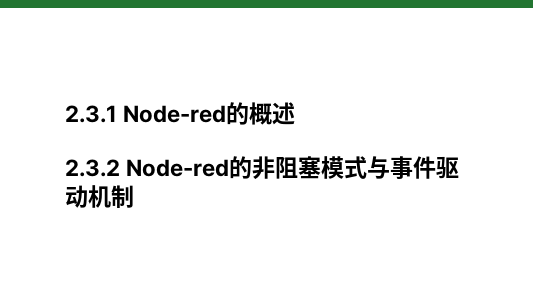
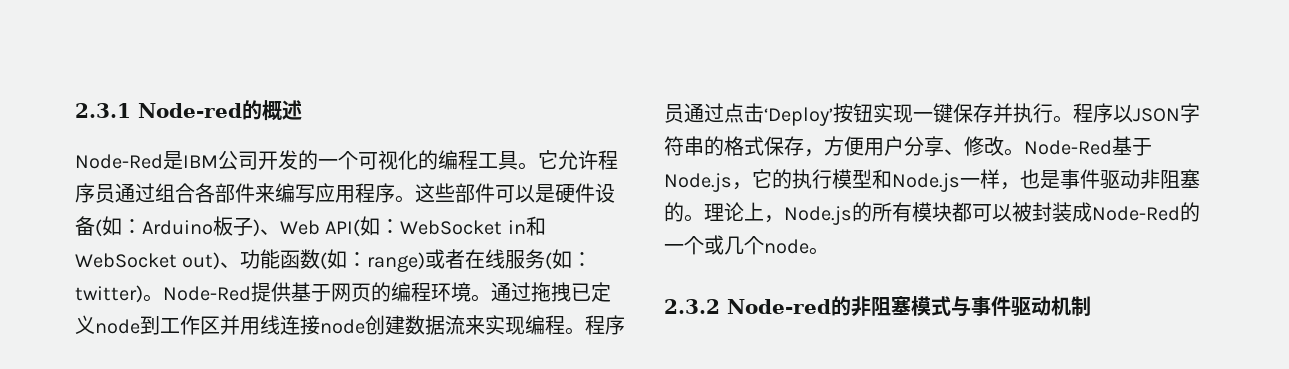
+ Node-Red是IBM公司开发的一个可视化的编程工具。它允许程序员通过组合各部件来编写应用程序。这些部件可以是硬件设备(如：Arduino板子)、Web API(如：WebSocket in和WebSocket out)、功能函数(如：range)或者在线服务(如：twitter)。Node-Red提供基于网页的编程环境。通过拖拽已定义node到工作区并用线连接node创建数据流来实现编程。程序员通过点击‘Deploy’按钮实现一键保存并执行。程序以JSON字符串的格式保存，方便用户分享、修改。Node-Red基于Node.js，它的执行模型和Node.js一样，也是事件驱动非阻塞的。理论上，Node.js的所有模块都可以被封装成Node-Red的一个或几个node。

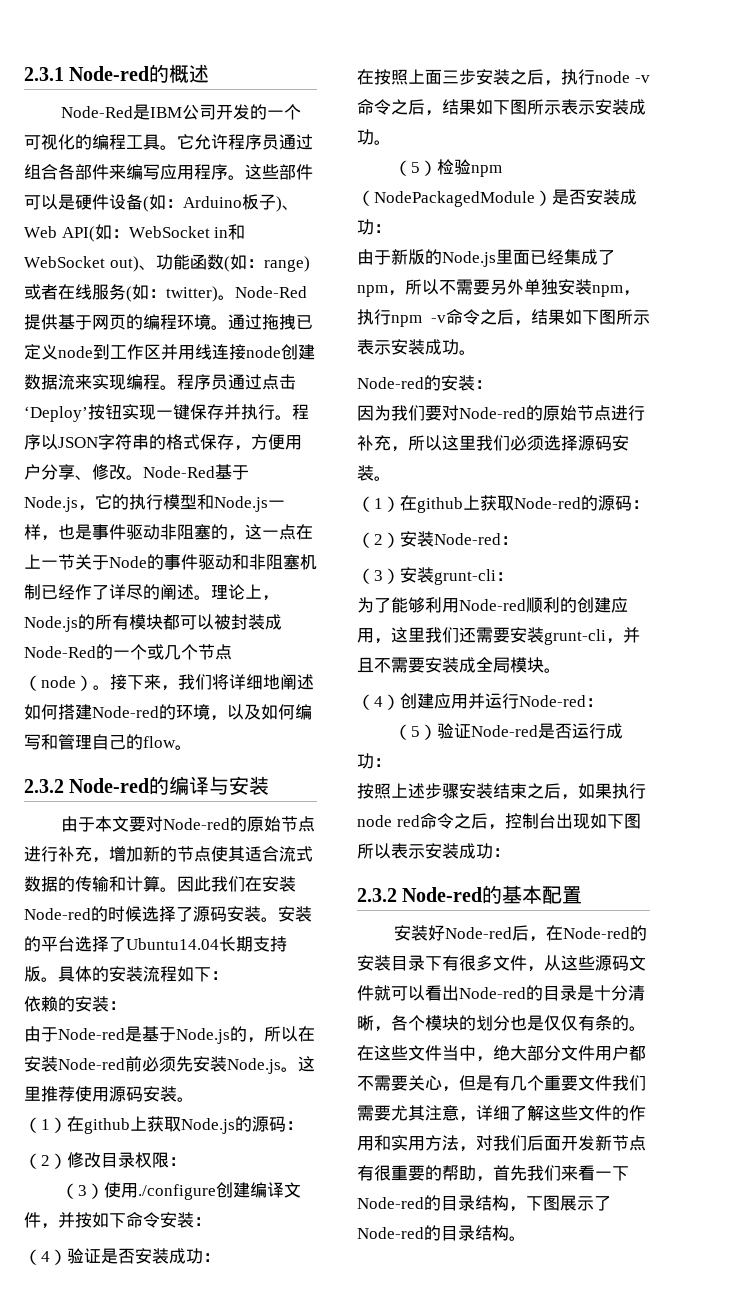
- Node-Red基于Node.js，它的执行模型和Node.js一样，也是事件驱动非阻塞的。
+ Node-Red基于Node.js，它的执行模型和Node.js一样，也是事件驱动非阻塞的，这一点在上一节关于Node的事件驱动和非阻塞机制已经作了详尽的阐述。
- 理论上，Node.js的所有模块都可以被封装成Node-Red的一个或几个node。
- 2.3.2 Node-red的非阻塞模式与事件驱动机制
+ 理论上，Node.js的所有模块都可以被封装成Node-Red的一个或几个节点（node）。接下来，我们将详细地阐述如何搭建Node-red的环境，以及如何编写和管理自己的flow。
+ 2.3.2 Node-red的编译与安装
+ 由于本文要对Node-red的原始节点进行补充，增加新的节点使其适合流式数据的传输和计算。因此我们在安装Node-red的时候选择了源码安装。安装的平台选择了Ubuntu14.04长期支持版。具体的安装流程如下：
+ 依赖的安装：
+ 由于Node-red是基于Node.js的，所以在安装Node-red前必须先安装Node.js。这里推荐使用源码安装。
+ （1）在github上获取Node.js的源码：
+ （2）修改目录权限：
+ （3）使用./configure创建编译文件，并按如下命令安装：
+ （4）验证是否安装成功：
+ 在按照上面三步安装之后，执行node -v命令之后，结果如下图所示表示安装成功。
+ （5）检验npm（NodePackagedModule）是否安装成功：
+ 由于新版的Node.js里面已经集成了npm，所以不需要另外单独安装npm，执行npm -v命令之后，结果如下图所示表示安装成功。
+ Node-red的安装：
+ 因为我们要对Node-red的原始节点进行补充，所以这里我们必须选择源码安装。
+ （1）在github上获取Node-red的源码：
+ （2）安装Node-red：
+ （3）安装grunt-cli：
+ 为了能够利用Node-red顺利的创建应用，这里我们还需要安装grunt-cli，并且不需要安装成全局模块。
+ （4）创建应用并运行Node-red：
+ （5）验证Node-red是否运行成功：
+ 按照上述步骤安装结束之后，如果执行node red命令之后，控制台出现如下图所以表示安装成功：
+ 2.3.2 Node-red的基本配置
+ 安装好Node-red后，在Node-red的安装目录下有很多文件，从这些源码文件就可以看出Node-red的目录是十分清晰，各个模块的划分也是仅仅有条的。在这些文件当中，绝大部分文件用户都不需要关心，但是有几个重要文件我们需要尤其注意，详细了解这些文件的作用和实用方法，对我们后面开发新节点有很重要的帮助，首先我们来看一下Node-red的目录结构，下图展示了Node-red的目录结构。

